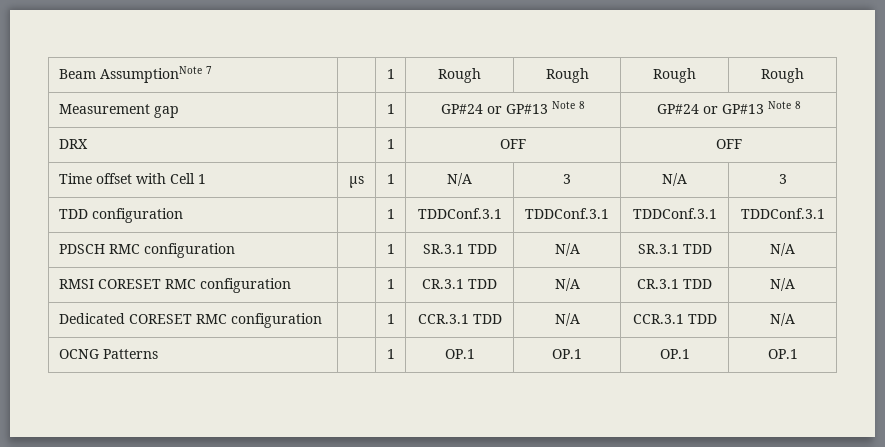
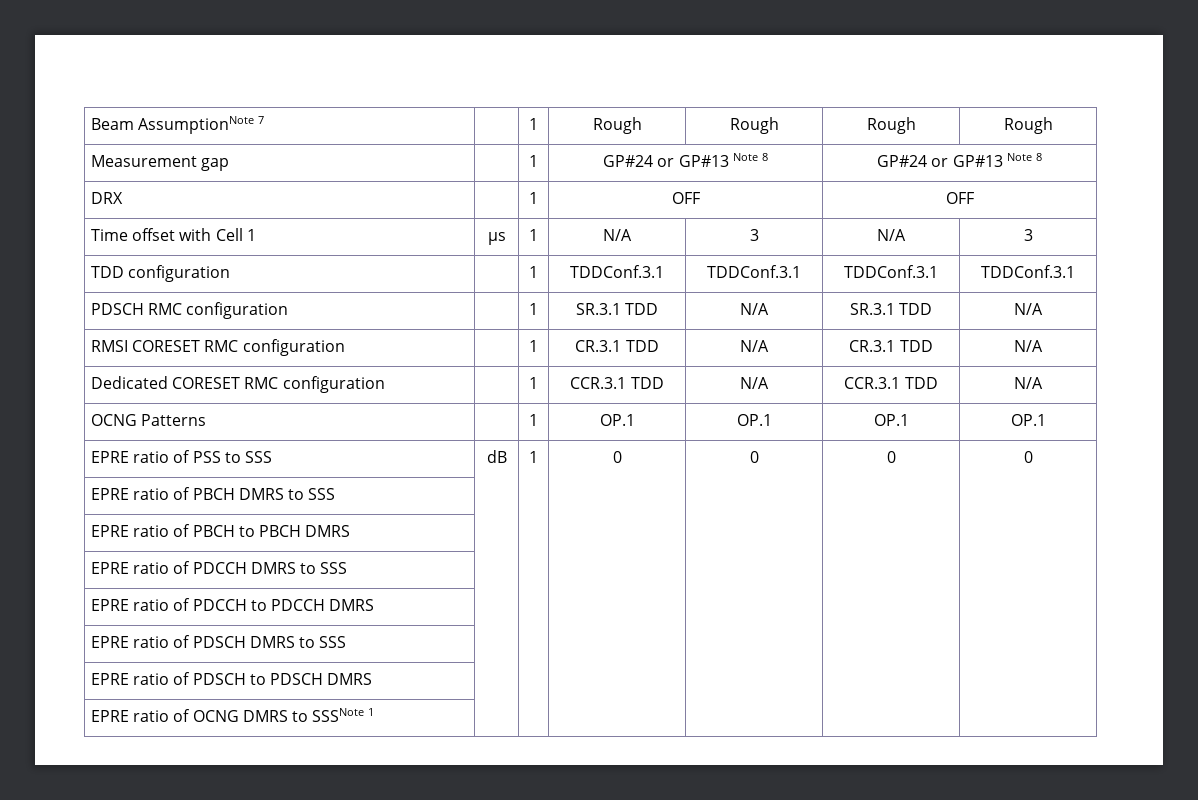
+ EPRE ratio of PSS to SSS | dB | 1 | 0 | 0 | 0 | 0
+ EPRE ratio of PBCH DMRS to SSS | | | | | |
+ EPRE ratio of PBCH to PBCH DMRS | | | | | |
+ EPRE ratio of PDCCH DMRS to SSS | | | | | |
+ EPRE ratio of PDCCH to PDCCH DMRS | | | | | |
+ EPRE ratio of PDSCH DMRS to SSS | | | | | |
+ EPRE ratio of PDSCH to PDSCH DMRS | | | | | |
+ EPRE ratio of OCNG DMRS to SSSNote 1 | | | | | |

